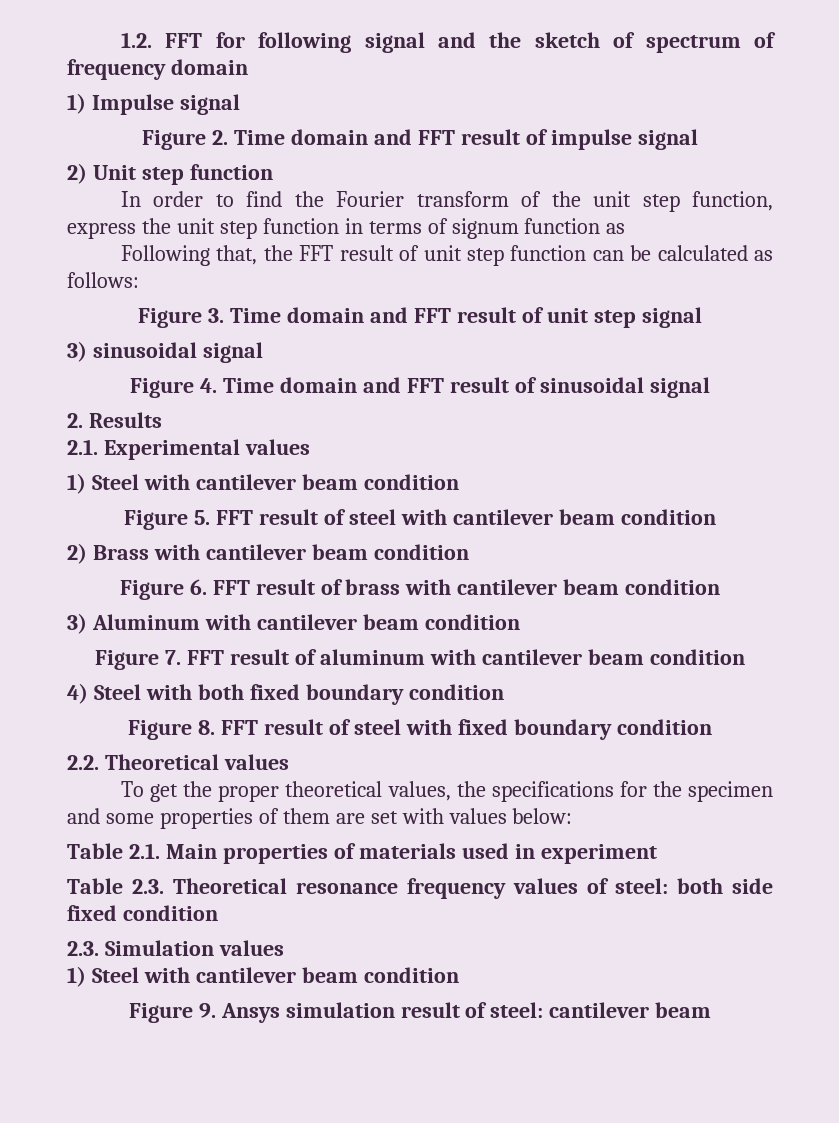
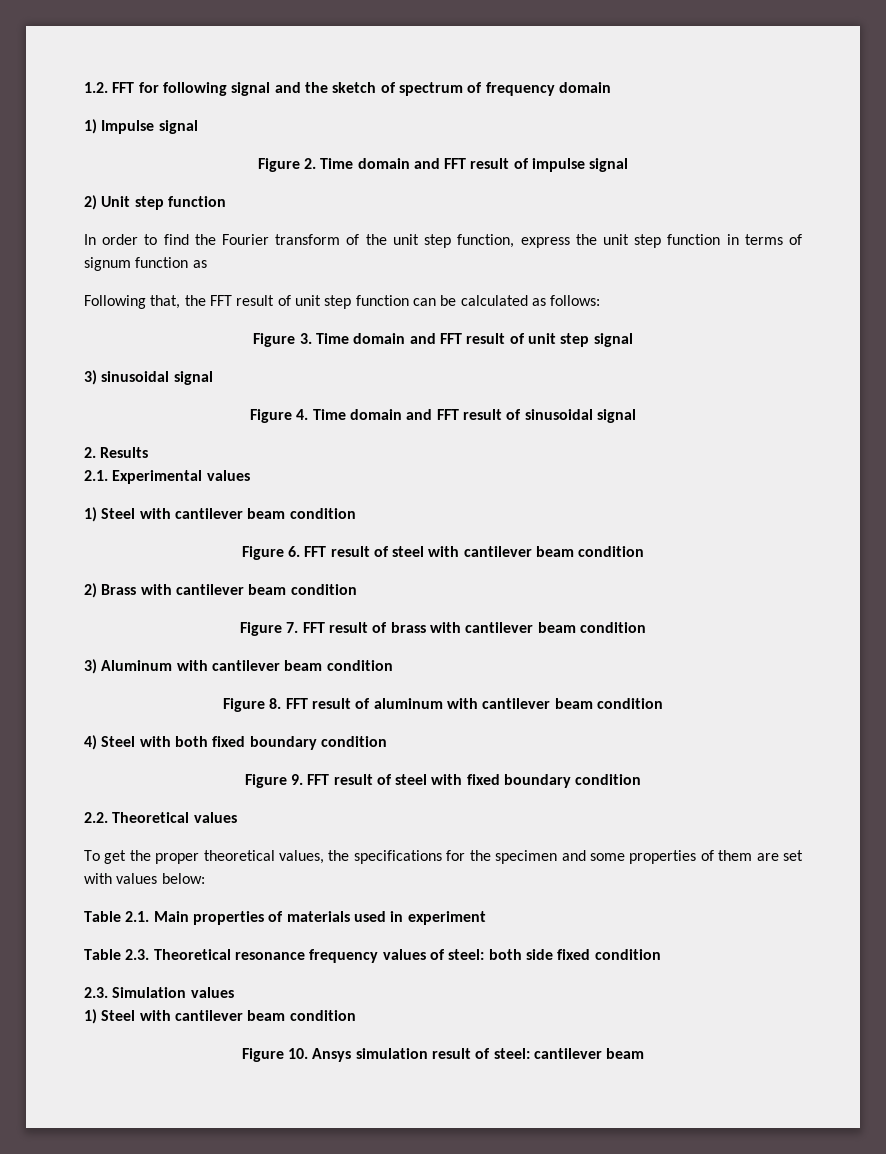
- Figure 5. FFT result of steel with cantilever beam condition
+ Figure 6. FFT result of steel with cantilever beam condition
- Figure 6. FFT result of brass with cantilever beam condition
+ Figure 7. FFT result of brass with cantilever beam condition
- Figure 7. FFT result of aluminum with cantilever beam condition
+ Figure 8. FFT result of aluminum with cantilever beam condition
- Figure 8. FFT result of steel with fixed boundary condition
+ Figure 9. FFT result of steel with fixed boundary condition
- Figure 9. Ansys simulation result of steel: cantilever beam
+ Figure 10. Ansys simulation result of steel: cantilever beam

